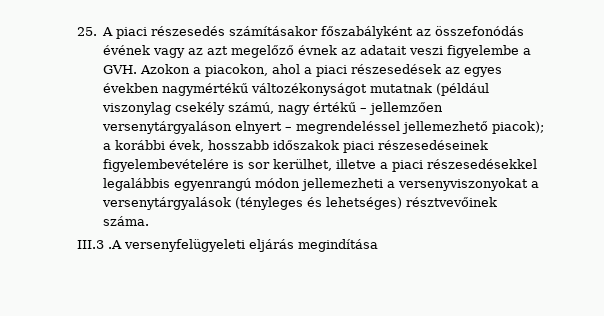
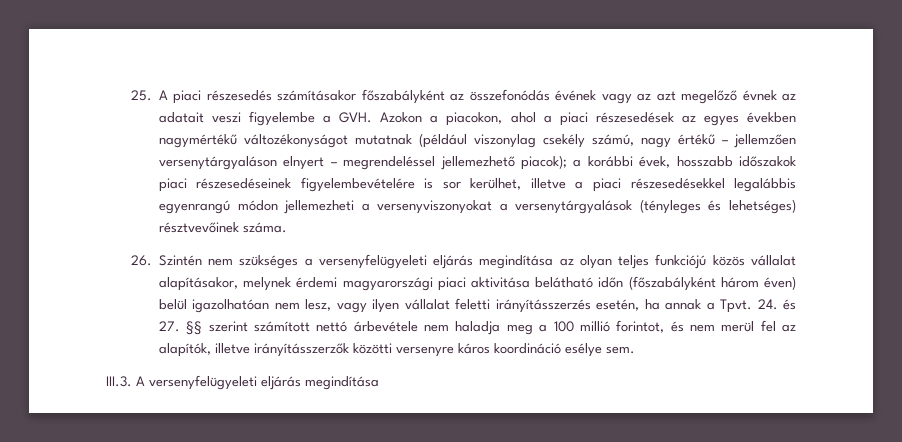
- III.3 .A versenyfelügyeleti eljárás megindítása
+ 26. Szintén nem szükséges a versenyfelügyeleti eljárás megindítása az olyan teljes funkciójú közös vállalat alapításakor, melynek érdemi magyarországi piaci aktivitása belátható időn (főszabályként három éven) belül igazolhatóan nem lesz, vagy ilyen vállalat feletti irányításszerzés esetén, ha annak a Tpvt. 24. és 27. §§ szerint számított nettó árbevétele nem haladja meg a 100 millió forintot, és nem merül fel az alapítók, illetve irányításszerzők közötti versenyre káros koordináció esélye sem.
+ III.3. A versenyfelügyeleti eljárás megindítása

